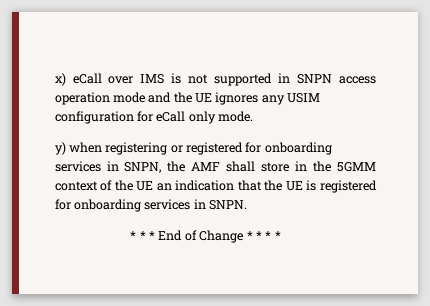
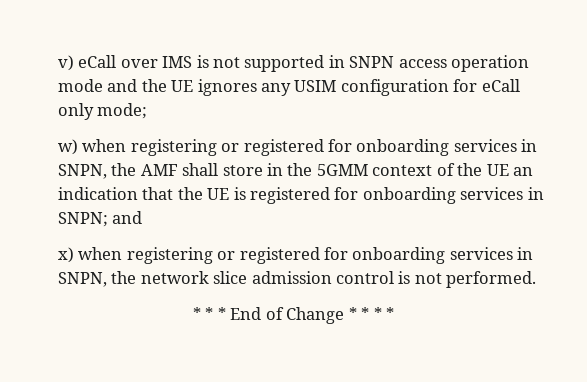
- x) eCall over IMS is not supported in SNPN access operation mode and the UE ignores any USIM configuration for eCall only mode.
- y) when registering or registered for onboarding services in SNPN, the AMF shall store in the 5GMM context of the UE an indication that the UE is registered for onboarding services in SNPN.
+ v) eCall over IMS is not supported in SNPN access operation mode and the UE ignores any USIM configuration for eCall only mode;
+ w) when registering or registered for onboarding services in SNPN, the AMF shall store in the 5GMM context of the UE an indication that the UE is registered for onboarding services in SNPN; and
+ x) when registering or registered for onboarding services in SNPN, the network slice admission control is not performed.

